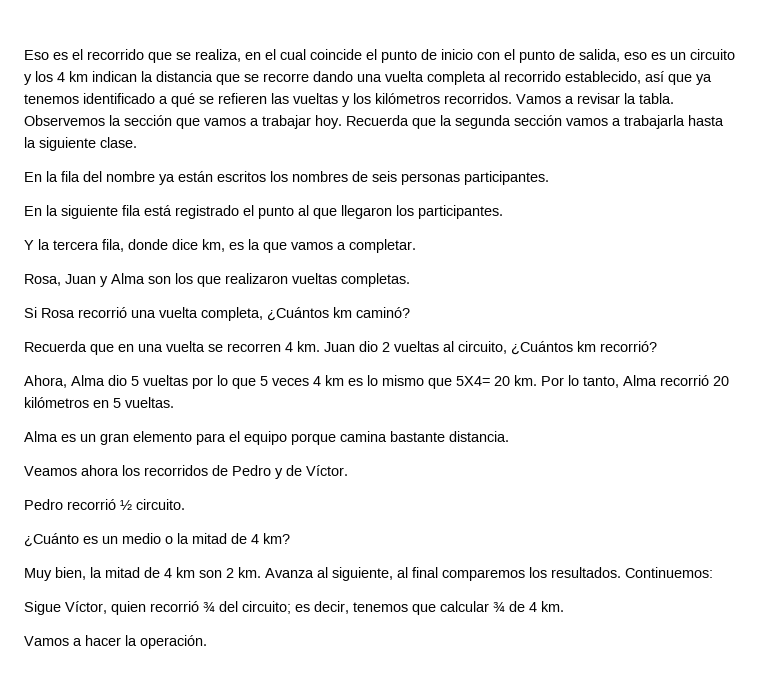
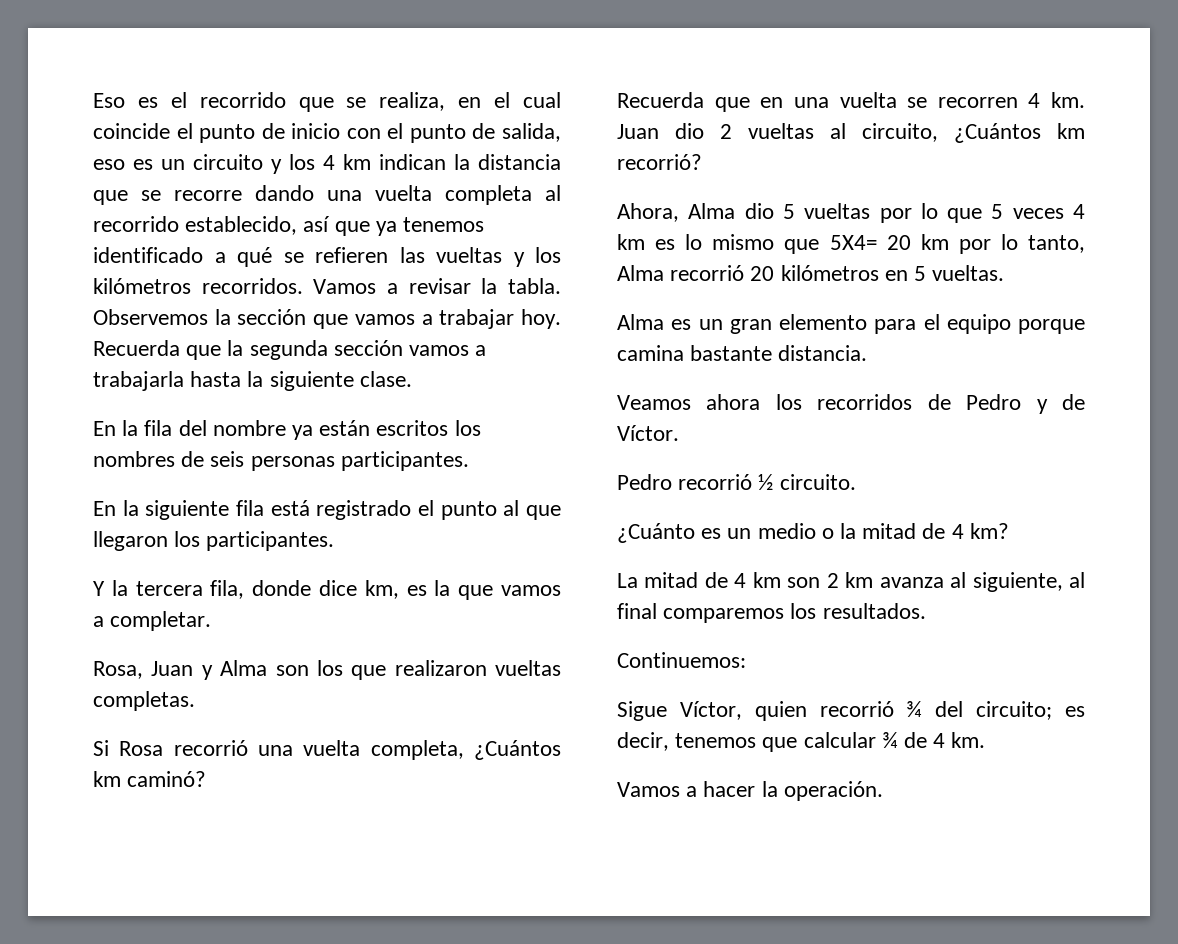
- Ahora, Alma dio 5 vueltas por lo que 5 veces 4 km es lo mismo que 5X4= 20 km. Por lo tanto, Alma recorrió 20 kilómetros en 5 vueltas.
+ Ahora, Alma dio 5 vueltas por lo que 5 veces 4 km es lo mismo que 5X4= 20 km por lo tanto, Alma recorrió 20 kilómetros en 5 vueltas.
- Muy bien, la mitad de 4 km son 2 km. Avanza al siguiente, al final comparemos los resultados. Continuemos:
+ La mitad de 4 km son 2 km avanza al siguiente, al final comparemos los resultados.
+ Continuemos:

